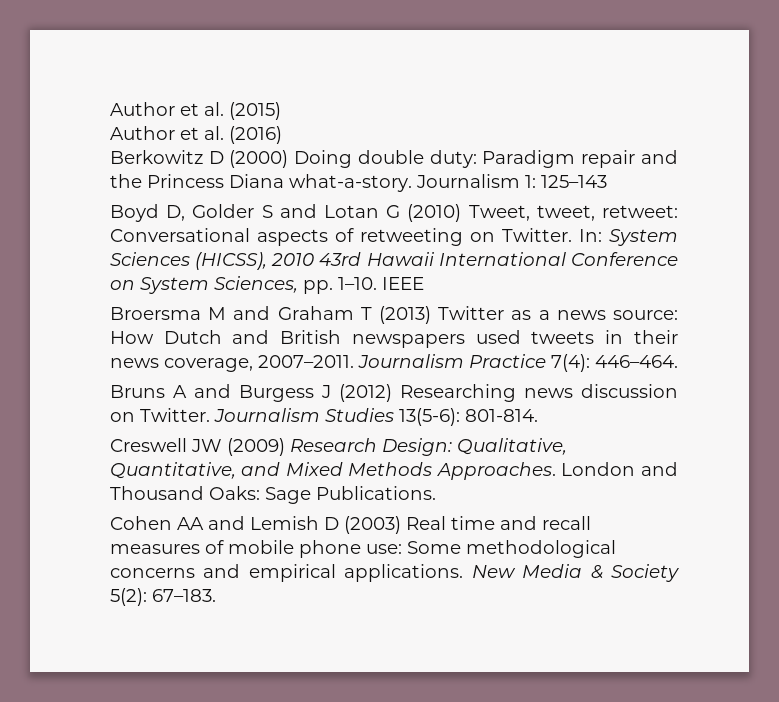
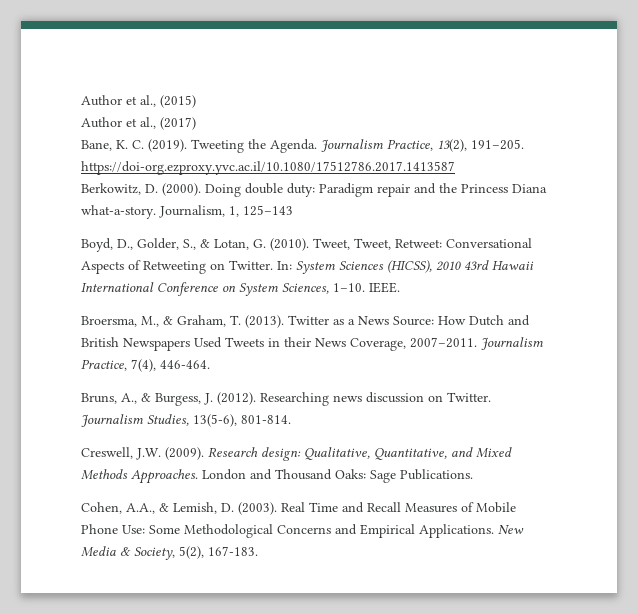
- Author et al. (2015)
+ Author et al., (2015)
- Author et al. (2016)
- Berkowitz D (2000) Doing double duty: Paradigm repair and the Princess Diana what-a-story.
+ Author et al., (2017)
+ Bane, K. C. (2019). Tweeting the Agenda. Journalism Practice, 13(2), 191–205. https://doi-org.ezproxy.yvc.ac.il/10.1080/17512786.2017.1413587
+ Berkowitz, D. (2000). Doing double duty: Paradigm repair and the Princess Diana what-a-story.
- Journalism 1: 125–143
+ Journalism, 1, 125–143
- Boyd D, Golder S and Lotan G (2010) Tweet, tweet, retweet: Conversational aspects of retweeting on Twitter.
+ Boyd, D., Golder, S., & Lotan, G. (2010). Tweet, Tweet, Retweet: Conversational Aspects of Retweeting on Twitter.
- In: System Sciences (HICSS), 2010 43rd Hawaii International Conference on System Sciences, pp. 1–10. IEEE
- Broersma M and Graham T (2013) Twitter as a news source: How Dutch and British newspapers used tweets in their news coverage, 2007–2011. Journalism Practice 7(4): 446–464.
- Bruns A and Burgess J (2012) Researching news discussion on Twitter.
+ In: System Sciences (HICSS), 2010 43rd Hawaii International Conference on System Sciences, 1–10. IEEE.
+ Broersma, M., & Graham, T. (2013). Twitter as a News Source: How Dutch and British Newspapers Used Tweets in their News Coverage, 2007–2011. Journalism Practice, 7(4), 446-464.
+ Bruns, A., & Burgess, J. (2012). Researching news discussion on Twitter.
- Journalism Studies 13(5-6): 801-814.
+ Journalism Studies, 13(5-6), 801-814.
- Creswell JW (2009) Research Design: Qualitative, Quantitative, and Mixed Methods Approaches.
+ Creswell, J.W. (2009). Research design: Qualitative, Quantitative, and Mixed Methods Approaches.
- Cohen AA and Lemish D (2003) Real time and recall measures of mobile phone use: Some methodological concerns and empirical applications. New Media & Society 5(2): 67–183.
+ Cohen, A.A., & Lemish, D. (2003). Real Time and Recall Measures of Mobile Phone Use: Some Methodological Concerns and Empirical Applications. New Media & Society, 5(2), 167-183.

